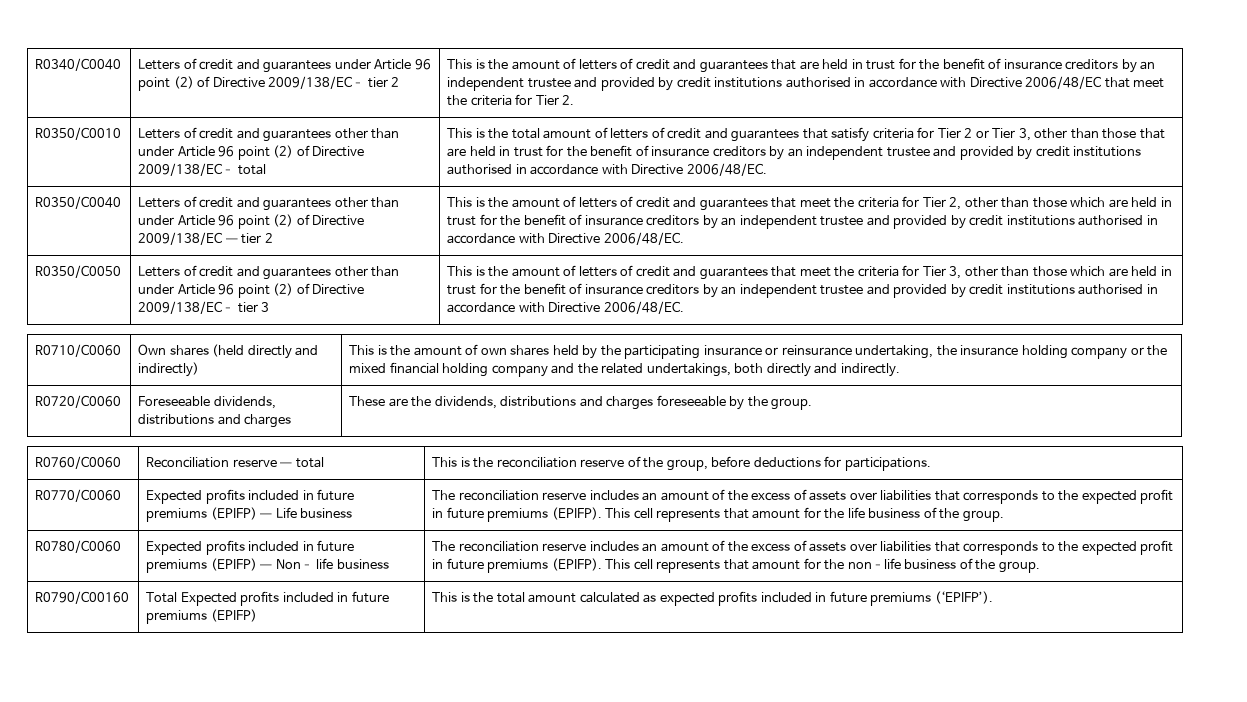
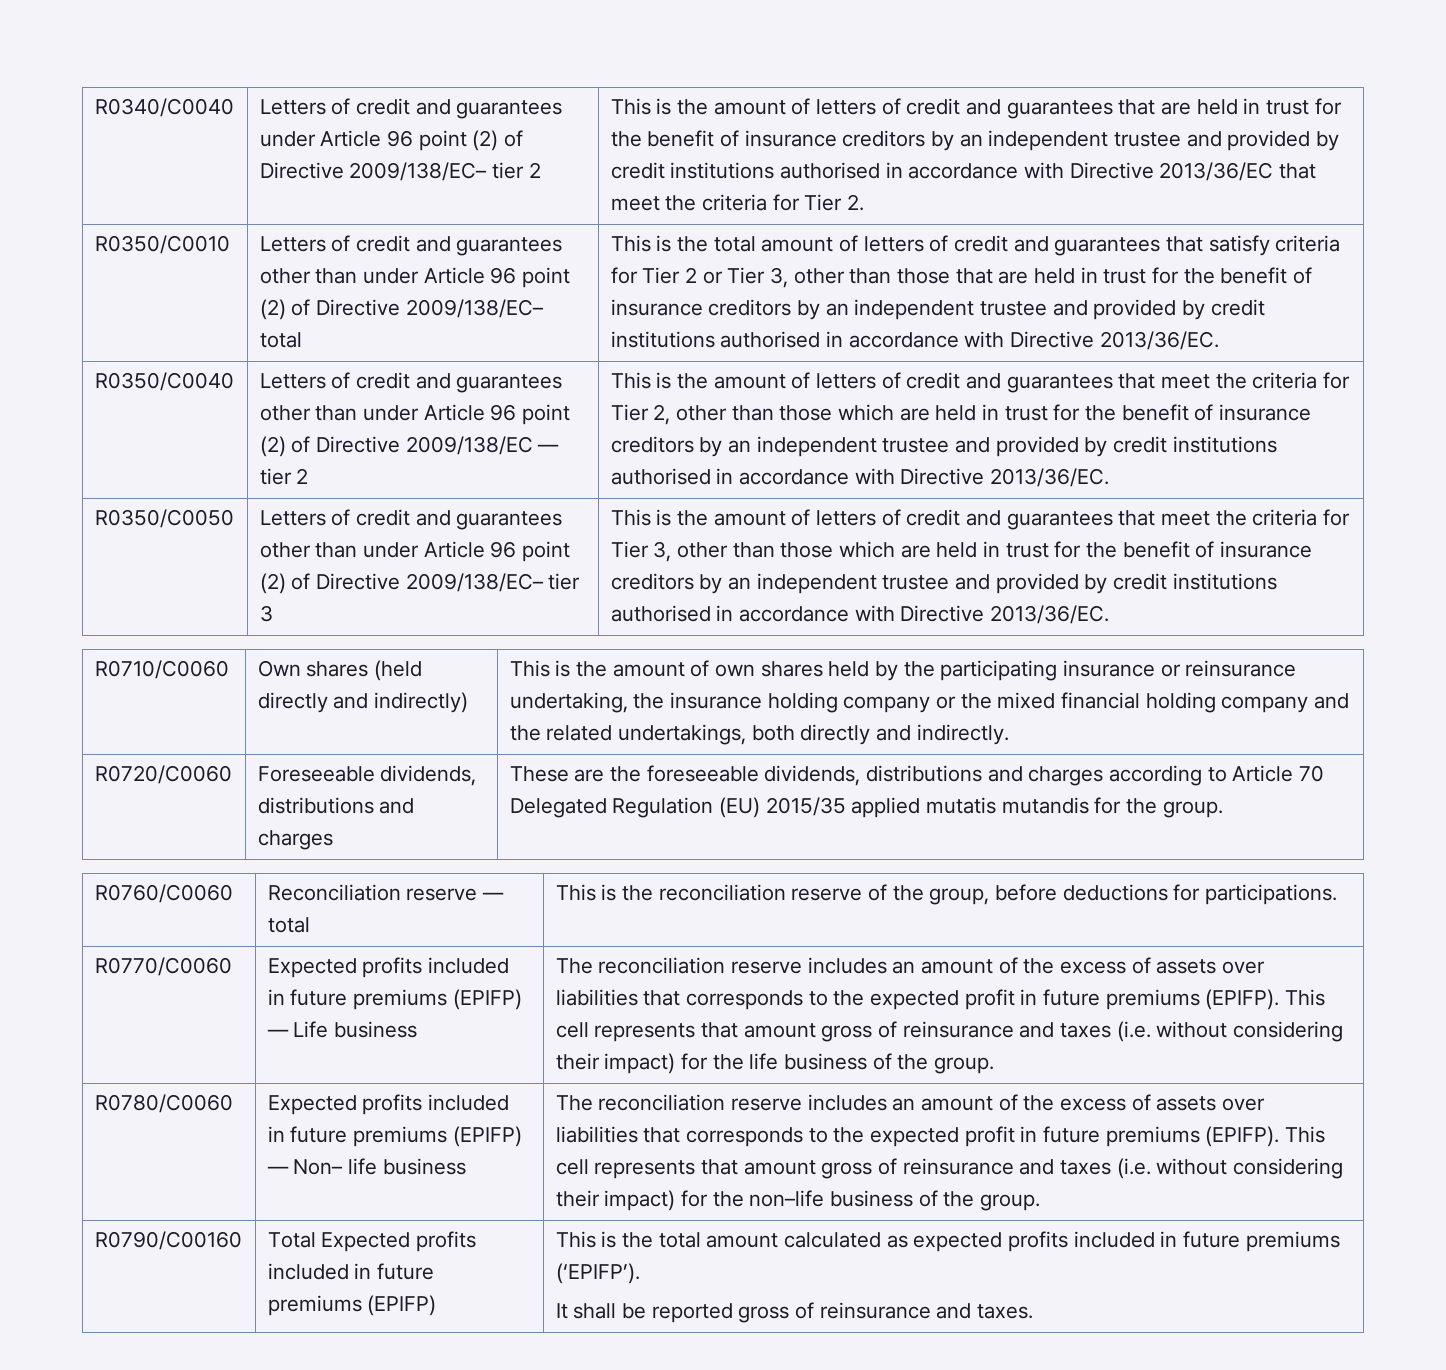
- This is the amount of letters of credit and guarantees that are held in trust for the benefit of insurance creditors by an independent trustee and provided by credit institutions authorised in accordance with Directive 2006/48/EC that meet the criteria for Tier 2.
+ This is the amount of letters of credit and guarantees that are held in trust for the benefit of insurance creditors by an independent trustee and provided by credit institutions authorised in accordance with Directive 2013/36/EC that meet the criteria for Tier 2.
- This is the total amount of letters of credit and guarantees that satisfy criteria for Tier 2 or Tier 3, other than those that are held in trust for the benefit of insurance creditors by an independent trustee and provided by credit institutions authorised in accordance with Directive 2006/48/EC.
+ This is the total amount of letters of credit and guarantees that satisfy criteria for Tier 2 or Tier 3, other than those that are held in trust for the benefit of insurance creditors by an independent trustee and provided by credit institutions authorised in accordance with Directive 2013/36/EC.
- This is the amount of letters of credit and guarantees that meet the criteria for Tier 2, other than those which are held in trust for the benefit of insurance creditors by an independent trustee and provided by credit institutions authorised in accordance with Directive 2006/48/EC.
+ This is the amount of letters of credit and guarantees that meet the criteria for Tier 2, other than those which are held in trust for the benefit of insurance creditors by an independent trustee and provided by credit institutions authorised in accordance with Directive 2013/36/EC.
- This is the amount of letters of credit and guarantees that meet the criteria for Tier 3, other than those which are held in trust for the benefit of insurance creditors by an independent trustee and provided by credit institutions authorised in accordance with Directive 2006/48/EC.
+ This is the amount of letters of credit and guarantees that meet the criteria for Tier 3, other than those which are held in trust for the benefit of insurance creditors by an independent trustee and provided by credit institutions authorised in accordance with Directive 2013/36/EC.
- R0720/C0060 | Foreseeable dividends, distributions and charges | These are the dividends, distributions and charges foreseeable by the group.
+ R0720/C0060 | Foreseeable dividends, distributions and charges | These are the foreseeable dividends, distributions and charges according to Article 70 Delegated Regulation (EU) 2015/35 applied mutatis mutandis for the group.
- This cell represents that amount for the life business of the group.
+ This cell represents that amount gross of reinsurance and taxes (i.e. without considering their impact) for the life business of the group.
- This cell represents that amount for the non–life business of the group.
+ This cell represents that amount gross of reinsurance and taxes (i.e. without considering their impact) for the non–life business of the group.
  R0790/C00160 | Total Expected profits included in future premiums (EPIFP) | This is the total amount calculated as expected profits included in future premiums (‘EPIFP’).
+ It shall be reported gross of reinsurance and taxes.

